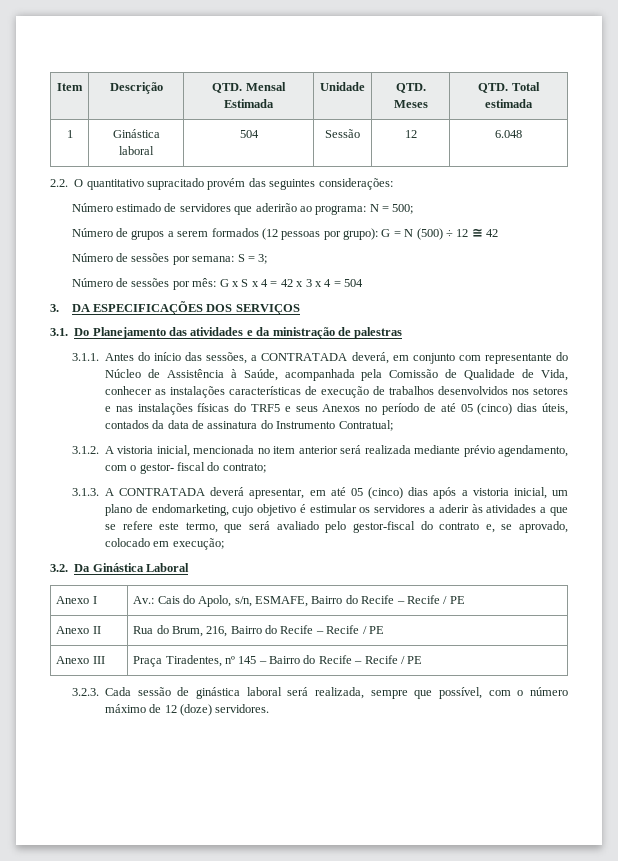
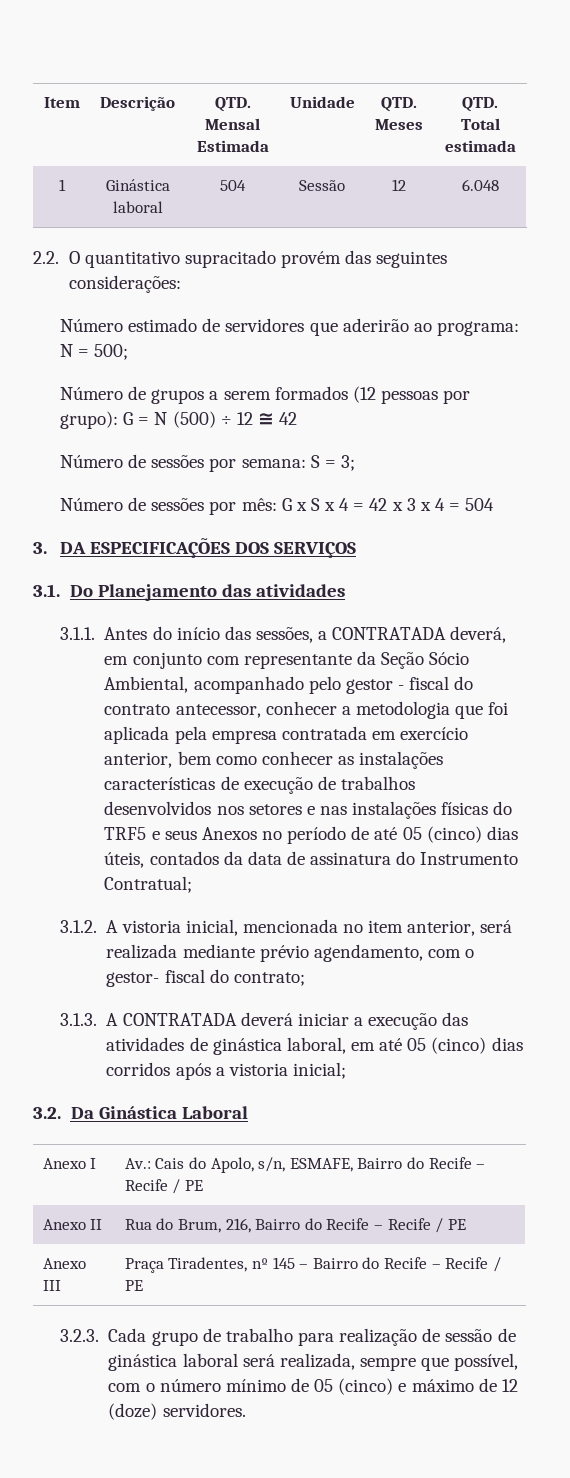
- 3.1. Do Planejamento das atividades e da ministração de palestras
+ 3.1. Do Planejamento das atividades
- 3.1.1. Antes do início das sessões, a CONTRATADA deverá, em conjunto com representante do Núcleo de Assistência à Saúde, acompanhada pela Comissão de Qualidade de Vida, conhecer as instalações características de execução de trabalhos desenvolvidos nos setores e nas instalações físicas do TRF5 e seus Anexos no período de até 05 (cinco) dias úteis, contados da data de assinatura do Instrumento Contratual;
+ 3.1.1. Antes do início das sessões, a CONTRATADA deverá, em conjunto com representante da Seção Sócio Ambiental, acompanhado pelo gestor - fiscal do contrato antecessor, conhecer a metodologia que foi aplicada pela empresa contratada em exercício anterior, bem como conhecer as instalações características de execução de trabalhos desenvolvidos nos setores e nas instalações físicas do TRF5 e seus Anexos no período de até 05 (cinco) dias úteis, contados da data de assinatura do Instrumento Contratual;
- 3.1.2. A vistoria inicial, mencionada no item anterior será realizada mediante prévio agendamento, com o gestor- fiscal do contrato;
+ 3.1.2. A vistoria inicial, mencionada no item anterior, será realizada mediante prévio agendamento, com o gestor- fiscal do contrato;
- 3.1.3. A CONTRATADA deverá apresentar, em até 05 (cinco) dias após a vistoria inicial, um plano de endomarketing, cujo objetivo é estimular os servidores a aderir às atividades a que se refere este termo, que será avaliado pelo gestor-fiscal do contrato e, se aprovado, colocado em execução;
+ 3.1.3. A CONTRATADA deverá iniciar a execução das atividades de ginástica laboral, em até 05 (cinco) dias corridos após a vistoria inicial;
- 3.2.3. Cada sessão de ginástica laboral será realizada, sempre que possível, com o número máximo de 12 (doze) servidores.
+ 3.2.3. Cada grupo de trabalho para realização de sessão de ginástica laboral será realizada, sempre que possível, com o número mínimo de 05 (cinco) e máximo de 12 (doze) servidores.

